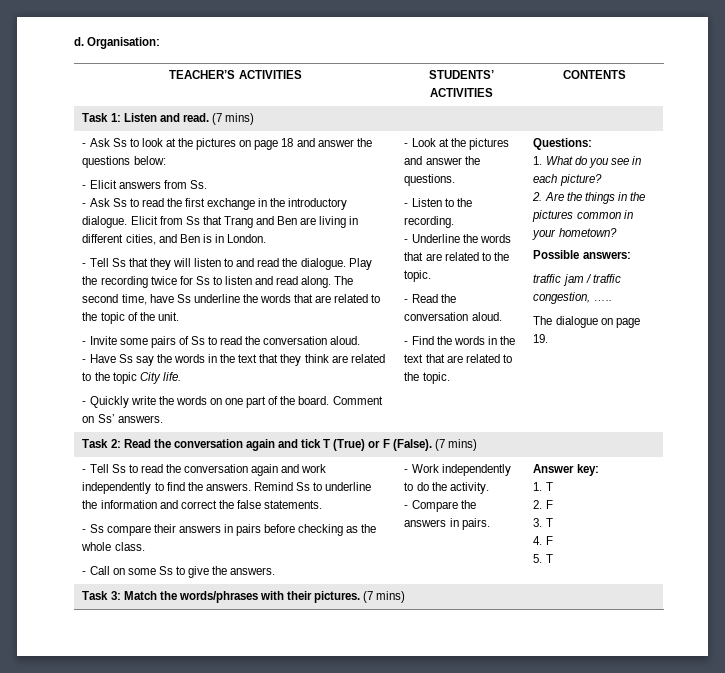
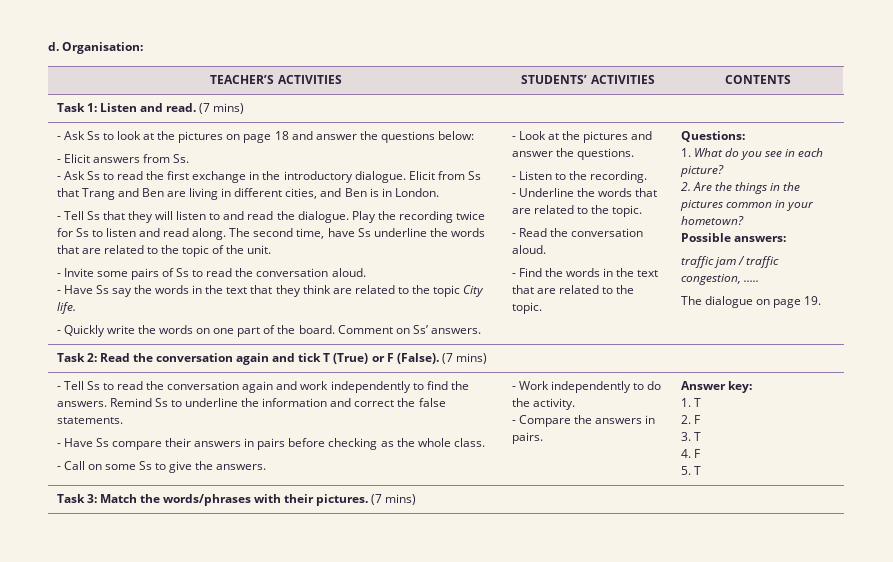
- - Ss compare their answers in pairs before checking as the whole class.
+ - Have Ss compare their answers in pairs before checking as the whole class.

